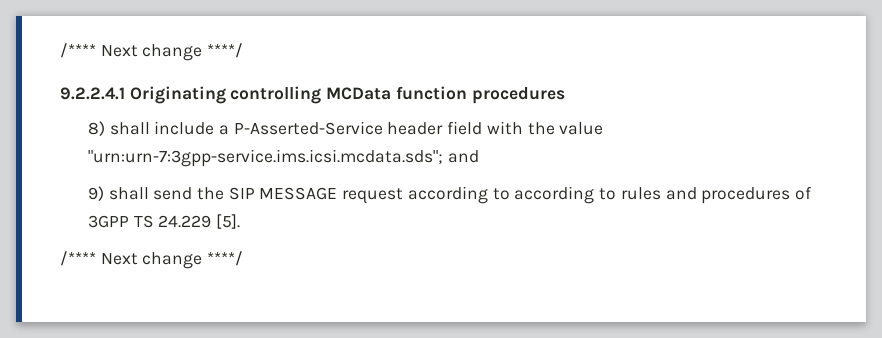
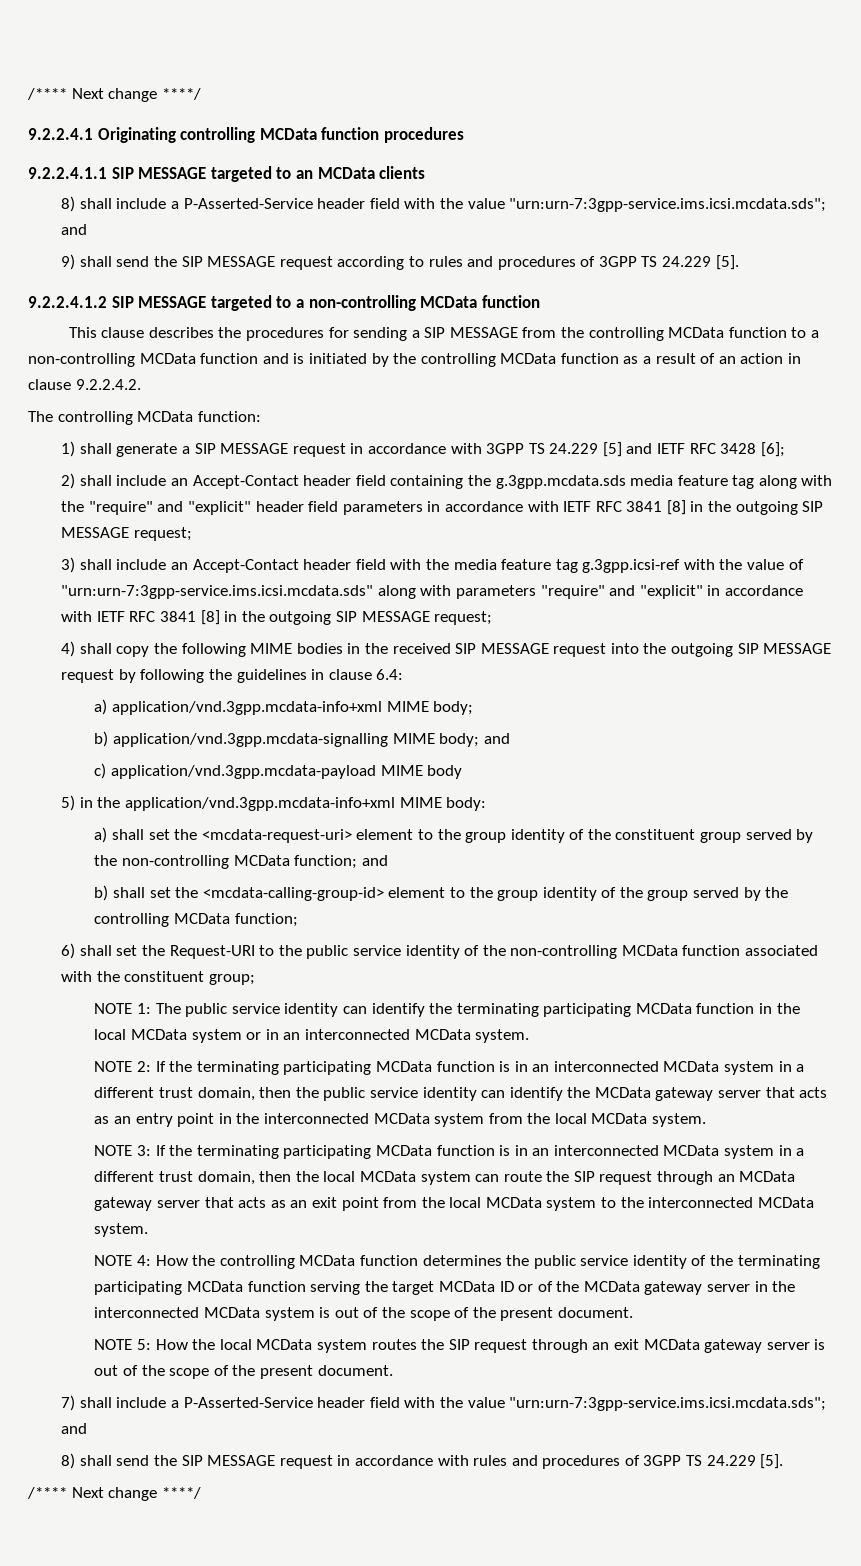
+ 9.2.2.4.1.1 SIP MESSAGE targeted to an MCData clients
- 9) shall send the SIP MESSAGE request according to according to rules and procedures of 3GPP TS 24.229 [5].
+ 9) shall send the SIP MESSAGE request according to rules and procedures of 3GPP TS 24.229 [5].
+ 9.2.2.4.1.2 SIP MESSAGE targeted to a non-controlling MCData function
+ This clause describes the procedures for sending a SIP MESSAGE from the controlling MCData function to a non-controlling MCData function and is initiated by the controlling MCData function as a result of an action in clause 9.2.2.4.2.
+ The controlling MCData function:
+ 1) shall generate a SIP MESSAGE request in accordance with 3GPP TS 24.229 [5] and IETF RFC 3428 [6];
+ 2) shall include an Accept-Contact header field containing the g.3gpp.mcdata.sds media feature tag along with the "require" and "explicit" header field parameters in accordance with IETF RFC 3841 [8] in the outgoing SIP MESSAGE request;
+ 3) shall include an Accept-Contact header field with the media feature tag g.3gpp.icsi-ref with the value of "urn:urn-7:3gpp-service.ims.icsi.mcdata.sds" along with parameters "require" and "explicit" in accordance with IETF RFC 3841 [8] in the outgoing SIP MESSAGE request;
+ 4) shall copy the following MIME bodies in the received SIP MESSAGE request into the outgoing SIP MESSAGE request by following the guidelines in clause 6.4:
+ a) application/vnd.3gpp.mcdata-info+xml MIME body;
+ b) application/vnd.3gpp.mcdata-signalling MIME body; and
+ c) application/vnd.3gpp.mcdata-payload MIME body
+ 5) in the application/vnd.3gpp.mcdata-info+xml MIME body:
+ a) shall set the <mcdata-request-uri> element to the group identity of the constituent group served by the non-controlling MCData function; and
+ b) shall set the <mcdata-calling-group-id> element to the group identity of the group served by the controlling MCData function;
+ 6) shall set the Request-URI to the public service identity of the non-controlling MCData function associated with the constituent group;
+ NOTE 1: The public service identity can identify the terminating participating MCData function in the local MCData system or in an interconnected MCData system.
+ NOTE 2: If the terminating participating MCData function is in an interconnected MCData system in a different trust domain, then the public service identity can identify the MCData gateway server that acts as an entry point in the interconnected MCData system from the local MCData system.
+ NOTE 3: If the terminating participating MCData function is in an interconnected MCData system in a different trust domain, then the local MCData system can route the SIP request through an MCData gateway server that acts as an exit point from the local MCData system to the interconnected MCData system.
+ NOTE 4: How the controlling MCData function determines the public service identity of the terminating participating MCData function serving the target MCData ID or of the MCData gateway server in the interconnected MCData system is out of the scope of the present document.
+ NOTE 5: How the local MCData system routes the SIP request through an exit MCData gateway server is out of the scope of the present document.
+ 7) shall include a P-Asserted-Service header field with the value "urn:urn-7:3gpp-service.ims.icsi.mcdata.sds"; and
+ 8) shall send the SIP MESSAGE request in accordance with rules and procedures of 3GPP TS 24.229 [5].

